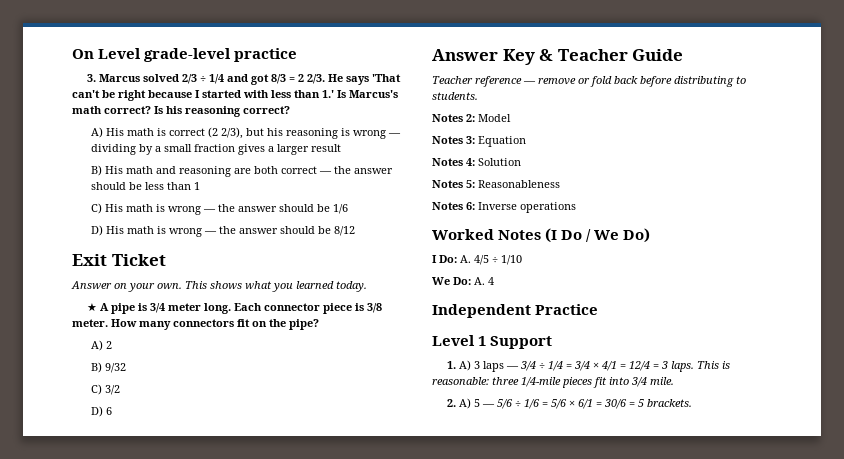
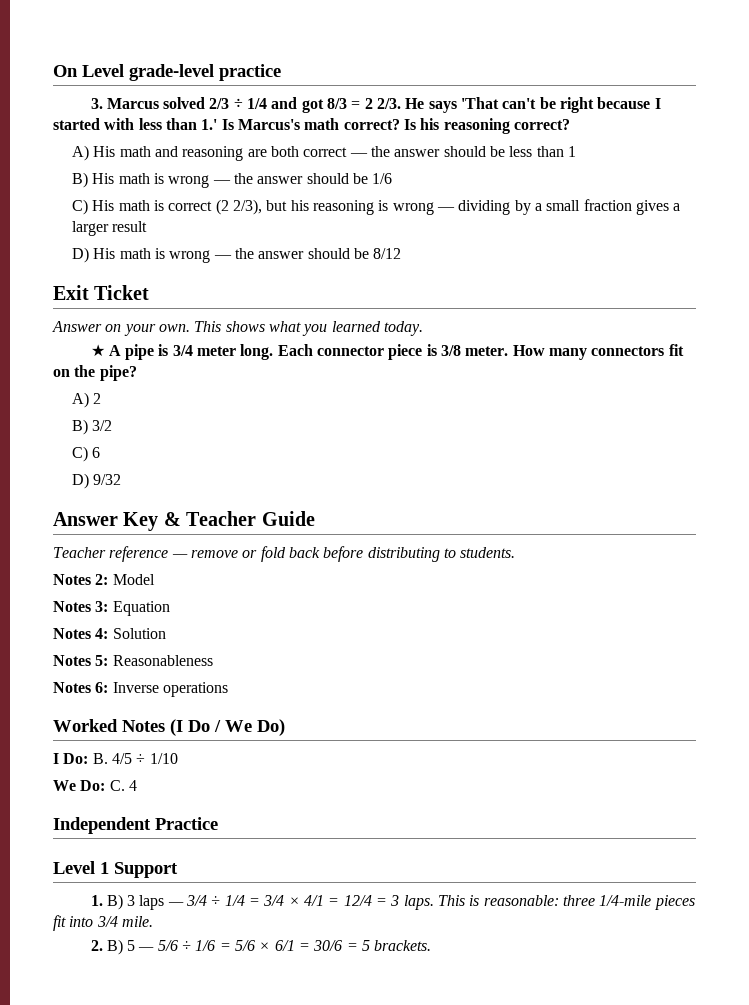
- A) His math is correct (2 2/3), but his reasoning is wrong — dividing by a small fraction gives a larger result
+ A) His math and reasoning are both correct — the answer should be less than 1
+ B) His math is wrong — the answer should be 1/6
+ C) His math is correct (2 2/3), but his reasoning is wrong — dividing by a small fraction gives a larger result
- B) His math and reasoning are both correct — the answer should be less than 1
- C) His math is wrong — the answer should be 1/6
- B) 9/32
- C) 3/2
- D) 6
+ B) 3/2
+ C) 6
+ D) 9/32
- I Do: A. 4/5 ÷ 1/10
+ I Do: B. 4/5 ÷ 1/10
- We Do: A. 4
+ We Do: C. 4
- 1. A) 3 laps — 3/4 ÷ 1/4 = 3/4 × 4/1 = 12/4 = 3 laps.
+ 1. B) 3 laps — 3/4 ÷ 1/4 = 3/4 × 4/1 = 12/4 = 3 laps.
- 2. A) 5 — 5/6 ÷ 1/6 = 5/6 × 6/1 = 30/6 = 5 brackets.
+ 2. B) 5 — 5/6 ÷ 1/6 = 5/6 × 6/1 = 30/6 = 5 brackets.

